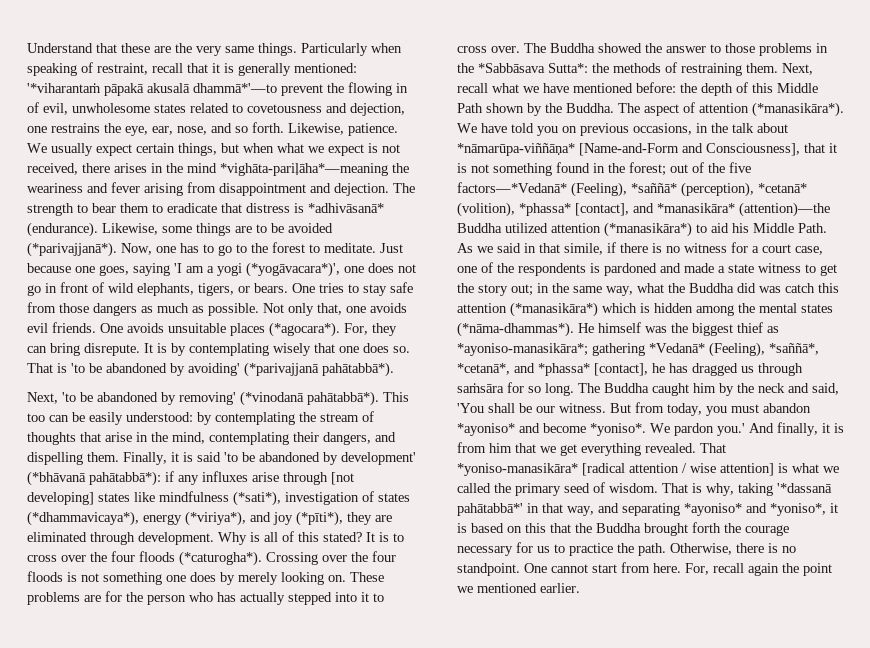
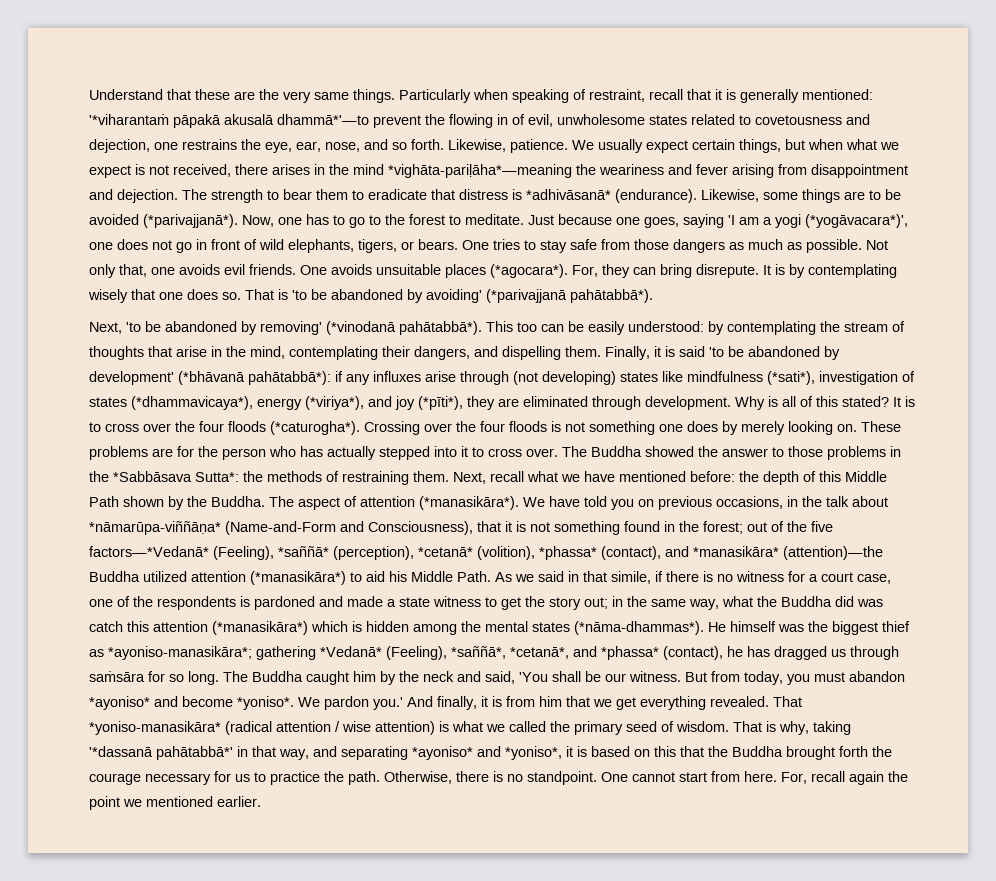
- Finally, it is said 'to be abandoned by development' (*bhāvanā pahātabbā*): if any influxes arise through [not developing] states like mindfulness (*sati*), investigation of states (*dhammavicaya*), energy (*viriya*), and joy (*pīti*), they are eliminated through development.
+ Finally, it is said 'to be abandoned by development' (*bhāvanā pahātabbā*): if any influxes arise through (not developing) states like mindfulness (*sati*), investigation of states (*dhammavicaya*), energy (*viriya*), and joy (*pīti*), they are eliminated through development.
- We have told you on previous occasions, in the talk about *nāmarūpa-viññāṇa* [Name-and-Form and Consciousness], that it is not something found in the forest; out of the five factors—*Vedanā* (Feeling), *saññā* (perception), *cetanā* (volition), *phassa* [contact], and *manasikāra* (attention)—the Buddha utilized attention (*manasikāra*) to aid his Middle Path.
+ We have told you on previous occasions, in the talk about *nāmarūpa-viññāṇa* (Name-and-Form and Consciousness), that it is not something found in the forest; out of the five factors—*Vedanā* (Feeling), *saññā* (perception), *cetanā* (volition), *phassa* (contact), and *manasikāra* (attention)—the Buddha utilized attention (*manasikāra*) to aid his Middle Path.
- He himself was the biggest thief as *ayoniso-manasikāra*; gathering *Vedanā* (Feeling), *saññā*, *cetanā*, and *phassa* [contact], he has dragged us through saṁsāra for so long.
+ He himself was the biggest thief as *ayoniso-manasikāra*; gathering *Vedanā* (Feeling), *saññā*, *cetanā*, and *phassa* (contact), he has dragged us through saṁsāra for so long.
- That *yoniso-manasikāra* [radical attention / wise attention] is what we called the primary seed of wisdom.
+ That *yoniso-manasikāra* (radical attention / wise attention) is what we called the primary seed of wisdom.

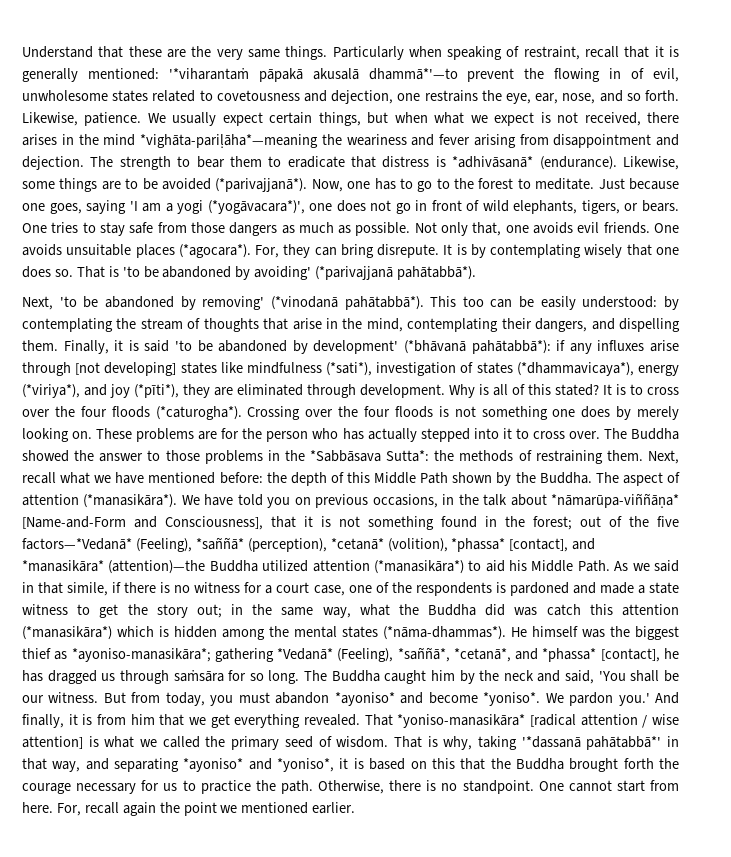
- Finally, it is said 'to be abandoned by development' (*bhāvanā pahātabbā*): if any influxes arise through (not developing) states like mindfulness (*sati*), investigation of states (*dhammavicaya*), energy (*viriya*), and joy (*pīti*), they are eliminated through development.
+ Finally, it is said 'to be abandoned by development' (*bhāvanā pahātabbā*): if any influxes arise through [not developing] states like mindfulness (*sati*), investigation of states (*dhammavicaya*), energy (*viriya*), and joy (*pīti*), they are eliminated through development.
- We have told you on previous occasions, in the talk about *nāmarūpa-viññāṇa* (Name-and-Form and Consciousness), that it is not something found in the forest; out of the five factors—*Vedanā* (Feeling), *saññā* (perception), *cetanā* (volition), *phassa* (contact), and *manasikāra* (attention)—the Buddha utilized attention (*manasikāra*) to aid his Middle Path.
+ We have told you on previous occasions, in the talk about *nāmarūpa-viññāṇa* [Name-and-Form and Consciousness], that it is not something found in the forest; out of the five factors—*Vedanā* (Feeling), *saññā* (perception), *cetanā* (volition), *phassa* [contact], and *manasikāra* (attention)—the Buddha utilized attention (*manasikāra*) to aid his Middle Path.
- He himself was the biggest thief as *ayoniso-manasikāra*; gathering *Vedanā* (Feeling), *saññā*, *cetanā*, and *phassa* (contact), he has dragged us through saṁsāra for so long.
+ He himself was the biggest thief as *ayoniso-manasikāra*; gathering *Vedanā* (Feeling), *saññā*, *cetanā*, and *phassa* [contact], he has dragged us through saṁsāra for so long.
- That *yoniso-manasikāra* (radical attention / wise attention) is what we called the primary seed of wisdom.
+ That *yoniso-manasikāra* [radical attention / wise attention] is what we called the primary seed of wisdom.

